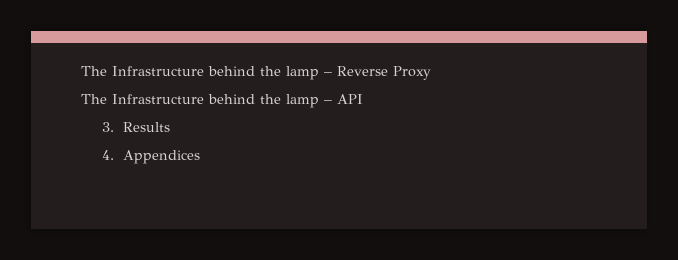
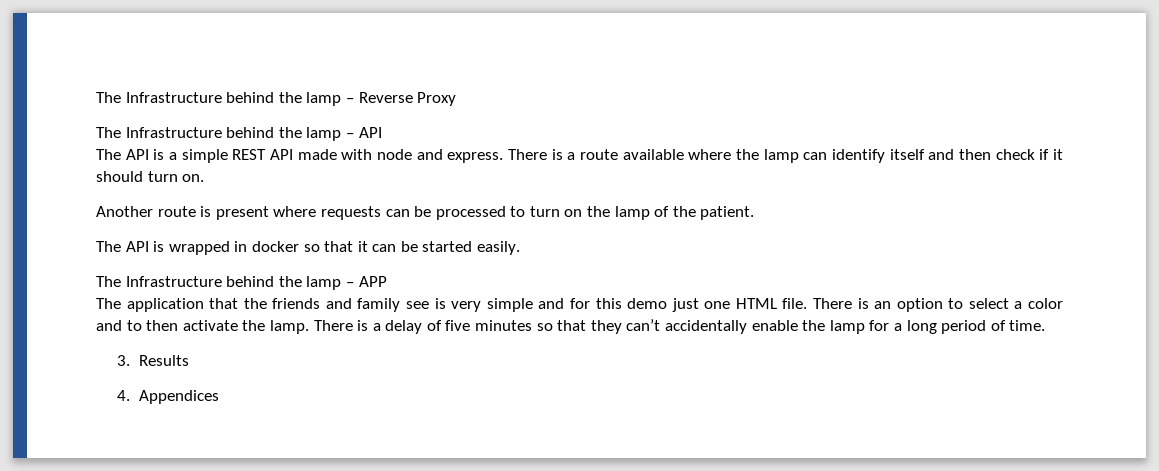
+ The API is a simple REST API made with node and express. There is a route available where the lamp can identify itself and then check if it should turn on.
+ Another route is present where requests can be processed to turn on the lamp of the patient.
+ The API is wrapped in docker so that it can be started easily.
+ The Infrastructure behind the lamp – APP
+ The application that the friends and family see is very simple and for this demo just one HTML file. There is an option to select a color and to then activate the lamp. There is a delay of five minutes so that they can’t accidentally enable the lamp for a long period of time.

